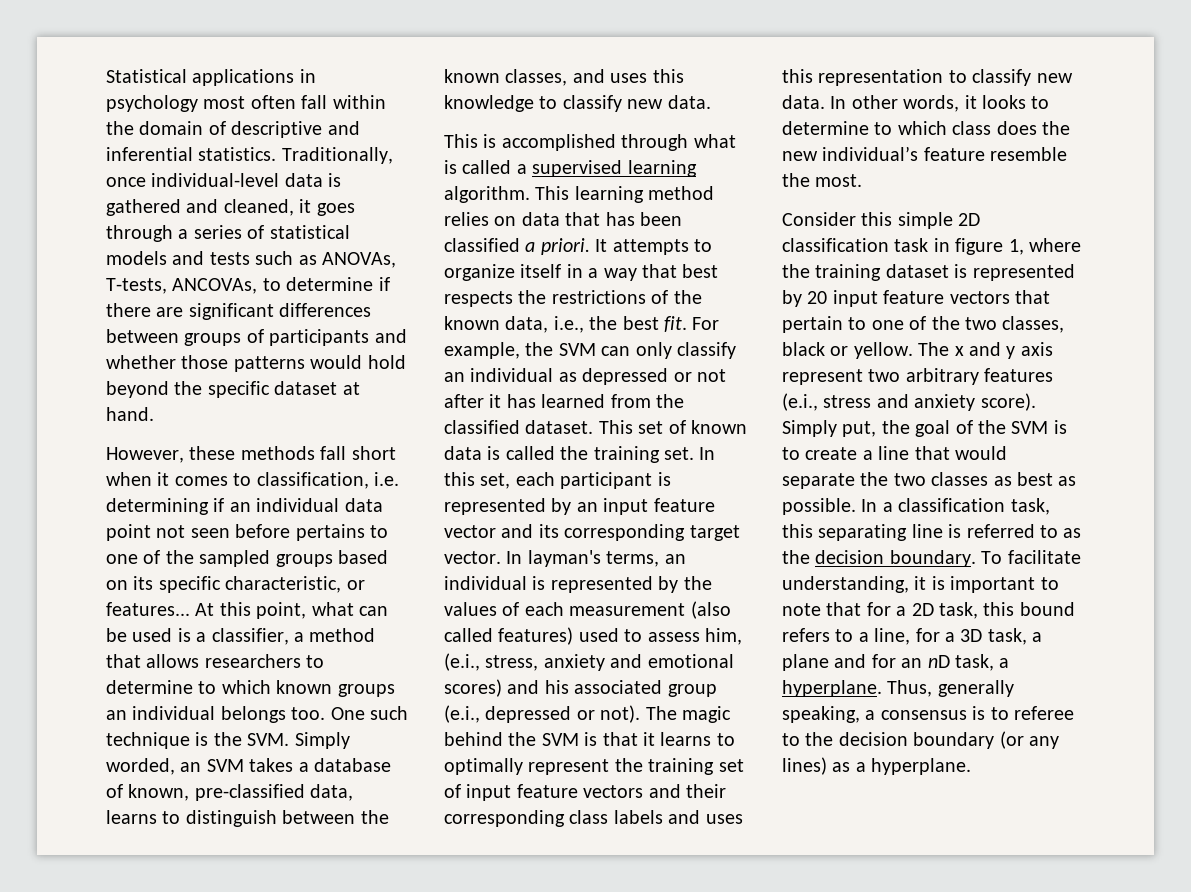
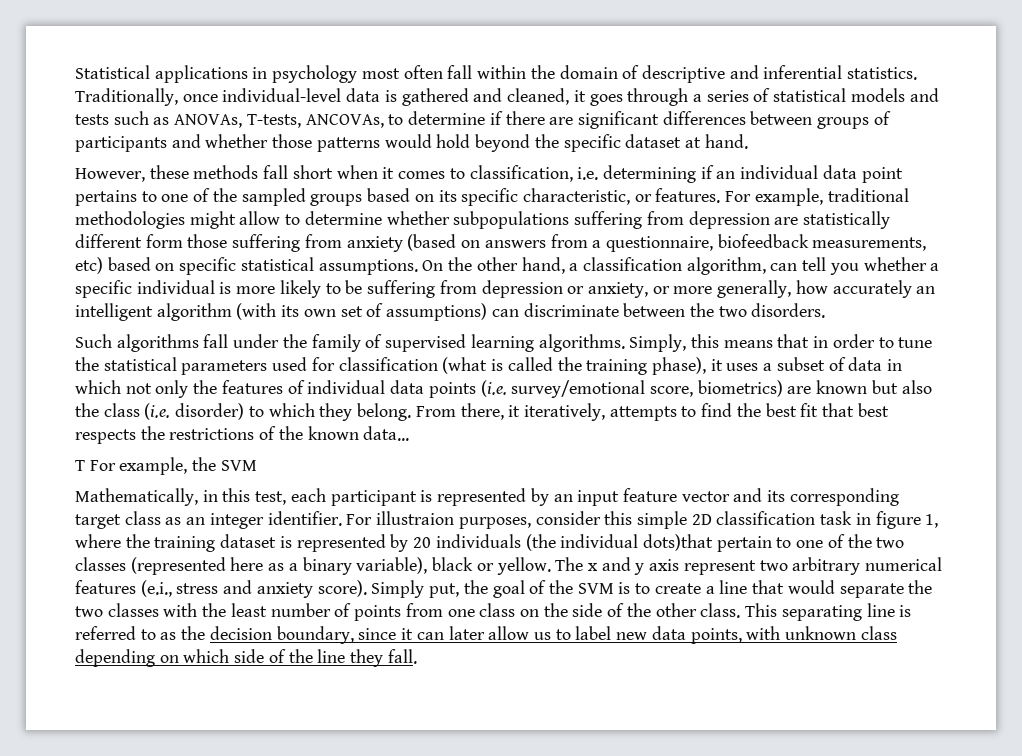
- However, these methods fall short when it comes to classification, i.e. determining if an individual data point not seen before pertains to one of the sampled groups based on its specific characteristic, or features... At this point, what can be used is a classifier, a method that allows researchers to determine to which known groups an individual belongs too. One such technique is the SVM. Simply worded, an SVM takes a database of known, pre-classified data, learns to distinguish between the known classes, and uses this knowledge to classify new data.
- This is accomplished through what is called a supervised learning algorithm. This learning method relies on data that has been classified a priori. It attempts to organize itself in a way that best respects the restrictions of the known data, i.e., the best fit. For example, the SVM can only classify an individual as depressed or not after it has learned from the classified dataset. This set of known data is called the training set. In this set, each participant is represented by an input feature vector and its corresponding target vector. In layman's terms, an individual is represented by the values of each measurement (also called features) used to assess him, (e.i., stress, anxiety and emotional scores) and his associated group (e.i., depressed or not). The magic behind the SVM is that it learns to optimally represent the training set of input feature vectors and their corresponding class labels and uses this representation to classify new data. In other words, it looks to determine to which class does the new individual’s feature resemble the most.
- Consider this simple 2D classification task in figure 1, where the training dataset is represented by 20 input feature vectors that pertain to one of the two classes, black or yellow.
+ However, these methods fall short when it comes to classification, i.e. determining if an individual data point pertains to one of the sampled groups based on its specific characteristic, or features. For example, traditional methodologies might allow to determine whether subpopulations suffering from depression are statistically different form those suffering from anxiety (based on answers from a questionnaire, biofeedback measurements, etc) based on specific statistical assumptions. On the other hand, a classification algorithm, can tell you whether a specific individual is more likely to be suffering from depression or anxiety, or more generally, how accurately an intelligent algorithm (with its own set of assumptions) can discriminate between the two disorders.
+ Such algorithms fall under the family of supervised learning algorithms. Simply, this means that in order to tune the statistical parameters used for classification (what is called the training phase), it uses a subset of data in which not only the features of individual data points (i.e. survey/emotional score, biometrics) are known but also the class (i.e. disorder) to which they belong. From there, it iteratively, attempts to find the best fit that best respects the restrictions of the known data...
+ T For example, the SVM
+ Mathematically, in this test, each participant is represented by an input feature vector and its corresponding target class as an integer identifier. For illustraion purposes, consider this simple 2D classification task in figure 1, where the training dataset is represented by 20 individuals (the individual dots)that pertain to one of the two classes (represented here as a binary variable), black or yellow.
- The x and y axis represent two arbitrary features (e.i., stress and anxiety score).
+ The x and y axis represent two arbitrary numerical features (e.i., stress and anxiety score).
- Simply put, the goal of the SVM is to create a line that would separate the two classes as best as possible. In a classification task, this separating line is referred to as the decision boundary. To facilitate understanding, it is important to note that for a 2D task, this bound refers to a line, for a 3D task, a plane and for an nD task, a hyperplane. Thus, generally speaking, a consensus is to referee to the decision boundary (or any lines) as a hyperplane.
+ Simply put, the goal of the SVM is to create a line that would separate the two classes with the least number of points from one class on the side of the other class. This separating line is referred to as the decision boundary, since it can later allow us to label new data points, with unknown class depending on which side of the line they fall.

